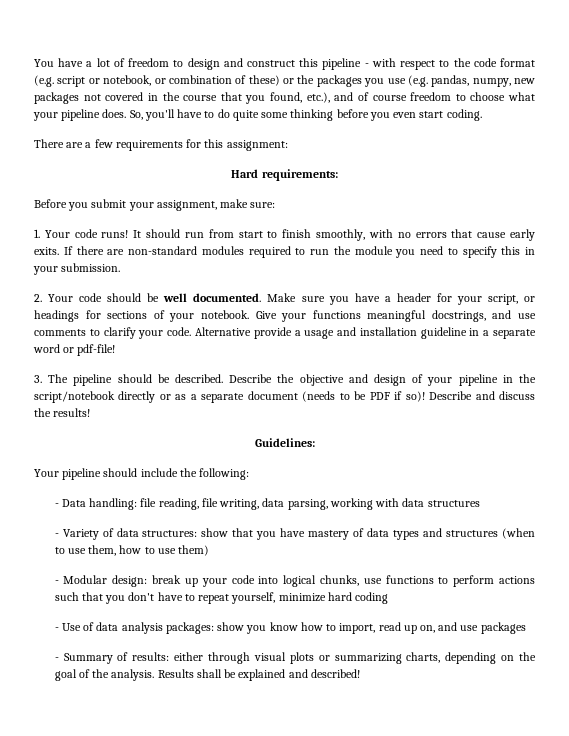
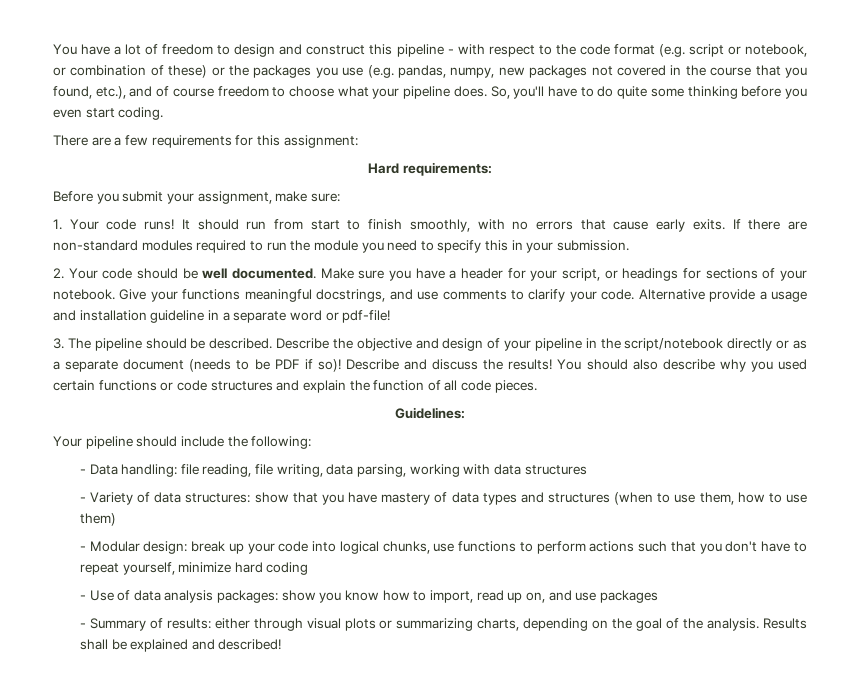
+ You should also describe why you used certain functions or code structures and explain the function of all code pieces.

